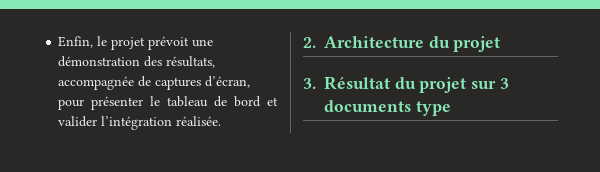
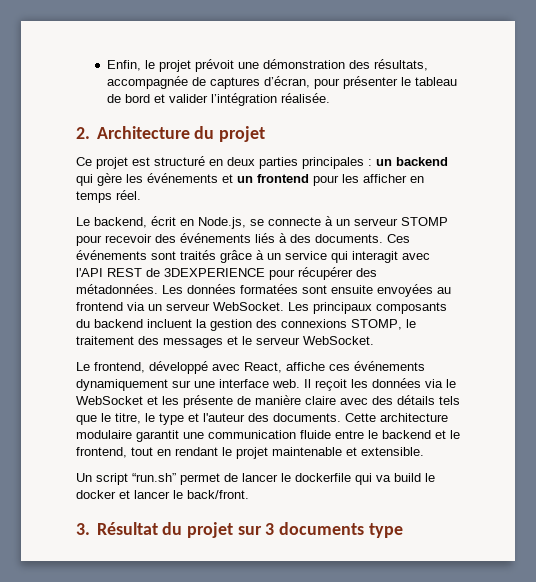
+ Ce projet est structuré en deux parties principales : un backend qui gère les événements et un frontend pour les afficher en temps réel.
+ Le backend, écrit en Node.js, se connecte à un serveur STOMP pour recevoir des événements liés à des documents. Ces événements sont traités grâce à un service qui interagit avec l'API REST de 3DEXPERIENCE pour récupérer des métadonnées. Les données formatées sont ensuite envoyées au frontend via un serveur WebSocket. Les principaux composants du backend incluent la gestion des connexions STOMP, le traitement des messages et le serveur WebSocket.
+ Le frontend, développé avec React, affiche ces événements dynamiquement sur une interface web. Il reçoit les données via le WebSocket et les présente de manière claire avec des détails tels que le titre, le type et l'auteur des documents. Cette architecture modulaire garantit une communication fluide entre le backend et le frontend, tout en rendant le projet maintenable et extensible.
+ Un script “run.sh” permet de lancer le dockerfile qui va build le docker et lancer le back/front.

